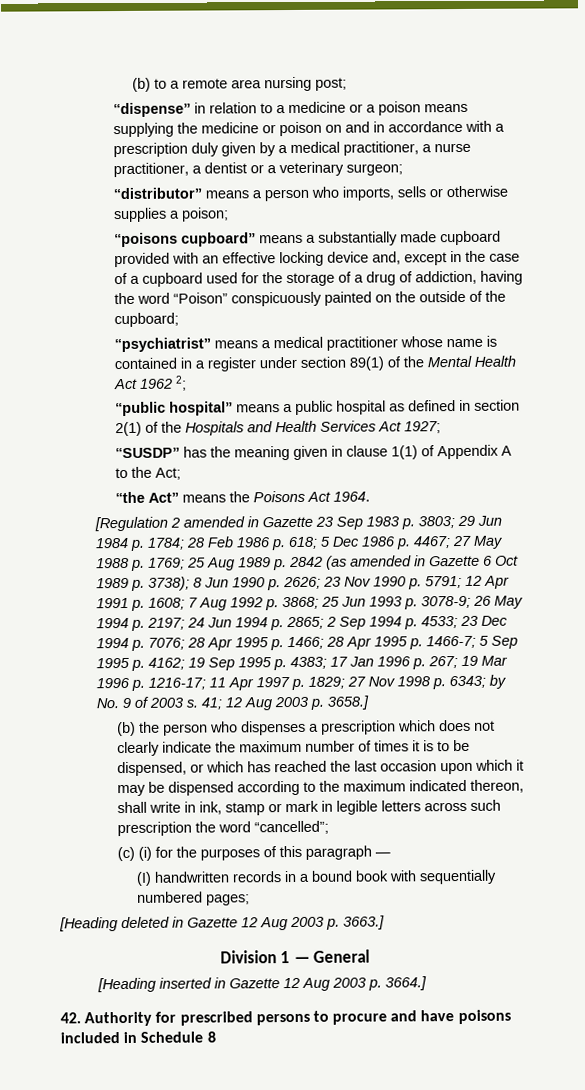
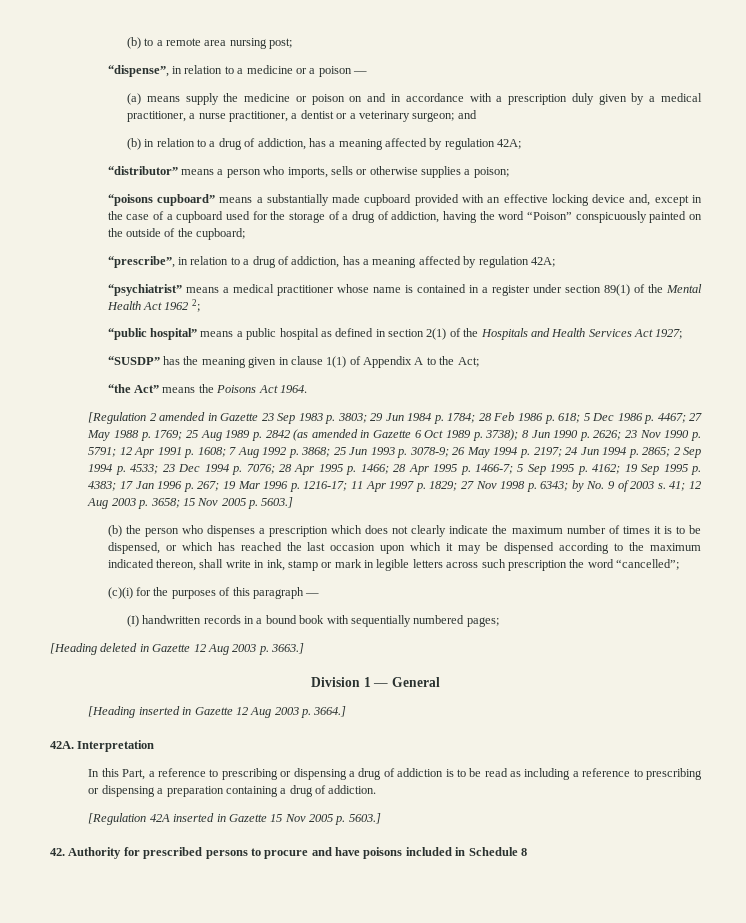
- “dispense” in relation to a medicine or a poison means supplying the medicine or poison on and in accordance with a prescription duly given by a medical practitioner, a nurse practitioner, a dentist or a veterinary surgeon;
+ “dispense”, in relation to a medicine or a poison —
+ (a) means supply the medicine or poison on and in accordance with a prescription duly given by a medical practitioner, a nurse practitioner, a dentist or a veterinary surgeon; and
+ (b) in relation to a drug of addiction, has a meaning affected by regulation 42A;
+ “prescribe”, in relation to a drug of addiction, has a meaning affected by regulation 42A;
- 41; 12 Aug 2003 p. 3658.]
+ 41; 12 Aug 2003 p. 3658; 15 Nov 2005 p. 5603.]
- (c) (i) for the purposes of this paragraph —
+ (c)(i) for the purposes of this paragraph —
+ 42A. Interpretation
+ In this Part, a reference to prescribing or dispensing a drug of addiction is to be read as including a reference to prescribing or dispensing a preparation containing a drug of addiction.
+ [Regulation 42A inserted in Gazette 15 Nov 2005 p. 5603.]

